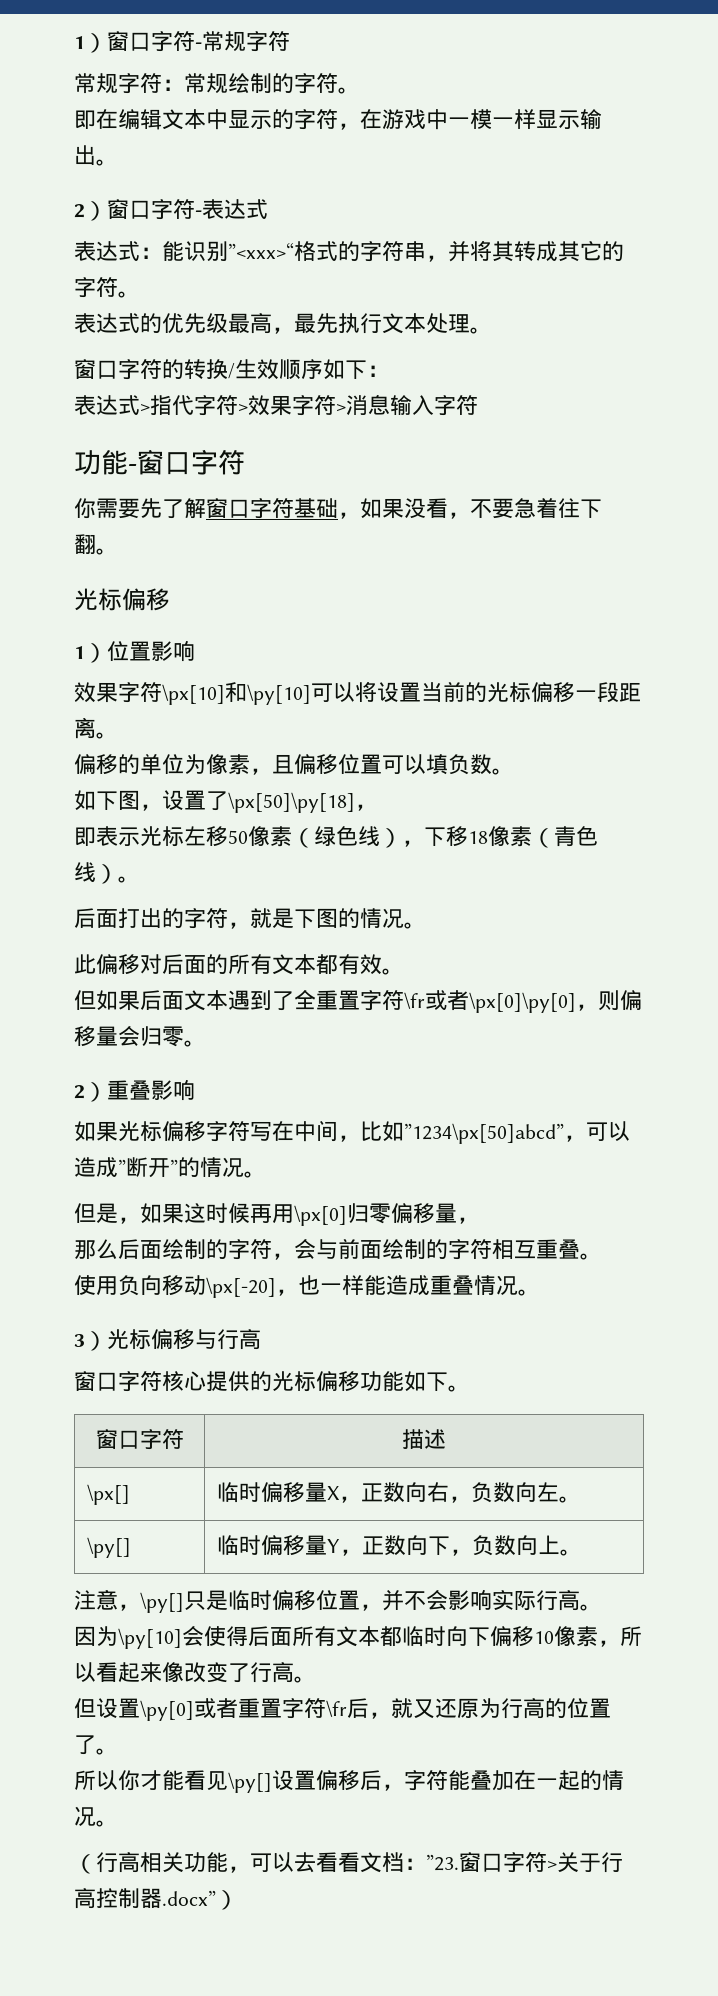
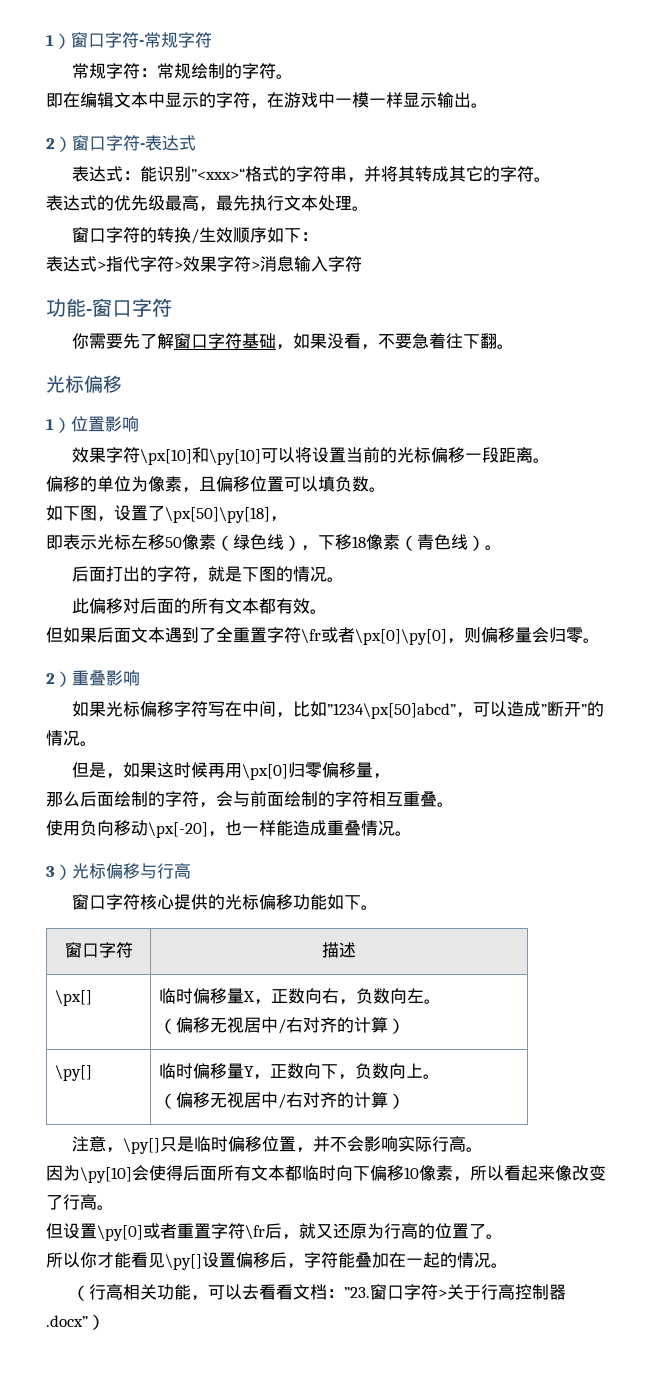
  \px[] | 临时偏移量X，正数向右，负数向左。
+ （偏移无视居中/右对齐的计算）
  \py[] | 临时偏移量Y，正数向下，负数向上。
+ （偏移无视居中/右对齐的计算）

